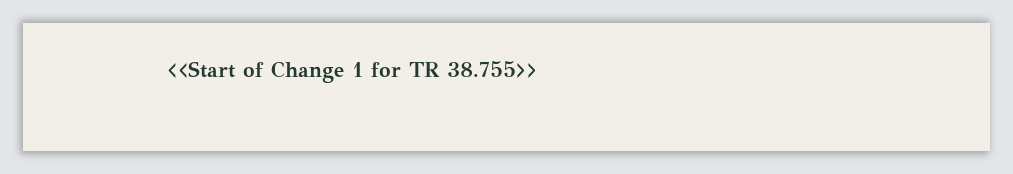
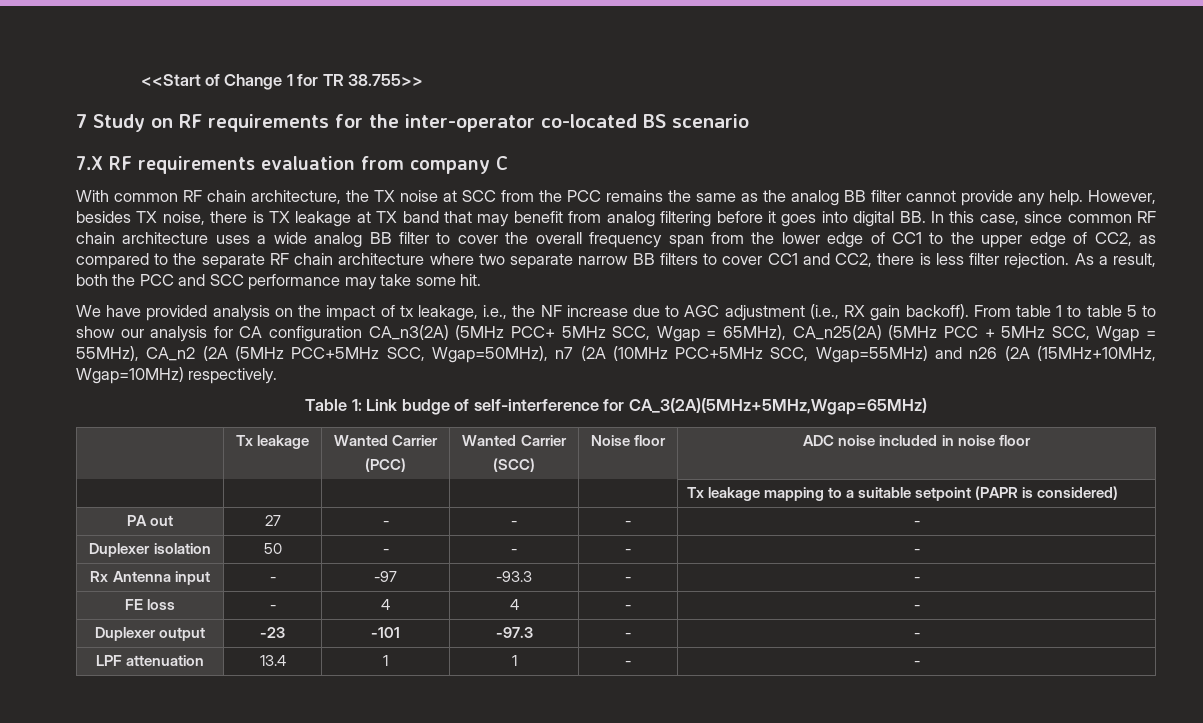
+ 7 Study on RF requirements for the inter-operator co-located BS scenario
+ 7.X RF requirements evaluation from company C
+ With common RF chain architecture, the TX noise at SCC from the PCC remains the same as the analog BB filter cannot provide any help. However, besides TX noise, there is TX leakage at TX band that may benefit from analog filtering before it goes into digital BB. In this case, since common RF chain architecture uses a wide analog BB filter to cover the overall frequency span from the lower edge of CC1 to the upper edge of CC2, as compared to the separate RF chain architecture where two separate narrow BB filters to cover CC1 and CC2, there is less filter rejection. As a result, both the PCC and SCC performance may take some hit.
+ We have provided analysis on the impact of tx leakage, i.e., the NF increase due to AGC adjustment (i.e., RX gain backoff). From table 1 to table 5 to show our analysis for CA configuration CA_n3(2A) (5MHz PCC+ 5MHz SCC, Wgap = 65MHz), CA_n25(2A) (5MHz PCC + 5MHz SCC, Wgap = 55MHz), CA_n2 (2A (5MHz PCC+5MHz SCC, Wgap=50MHz), n7 (2A (10MHz PCC+5MHz SCC, Wgap=55MHz) and n26 (2A (15MHz+10MHz, Wgap=10MHz) respectively.
+ Table 1: Link budge of self-interference for CA_3(2A)(5MHz+5MHz,Wgap=65MHz)
+ | Tx leakage | Wanted Carrier
+ (PCC) | Wanted Carrier
+ (SCC) | Noise floor | ADC noise included in noise floor
+ | | | | | Tx leakage mapping to a suitable setpoint (PAPR is considered)
+ PA out | 27 | - | - | - | -
+ Duplexer isolation | 50 | - | - | - | -
+ Rx Antenna input | - | -97 | -93.3 | - | -
+ FE loss | - | 4 | 4 | - | -
+ Duplexer output | -23 | -101 | -97.3 | - | -
+ LPF attenuation | 13.4 | 1 | 1 | - | -

